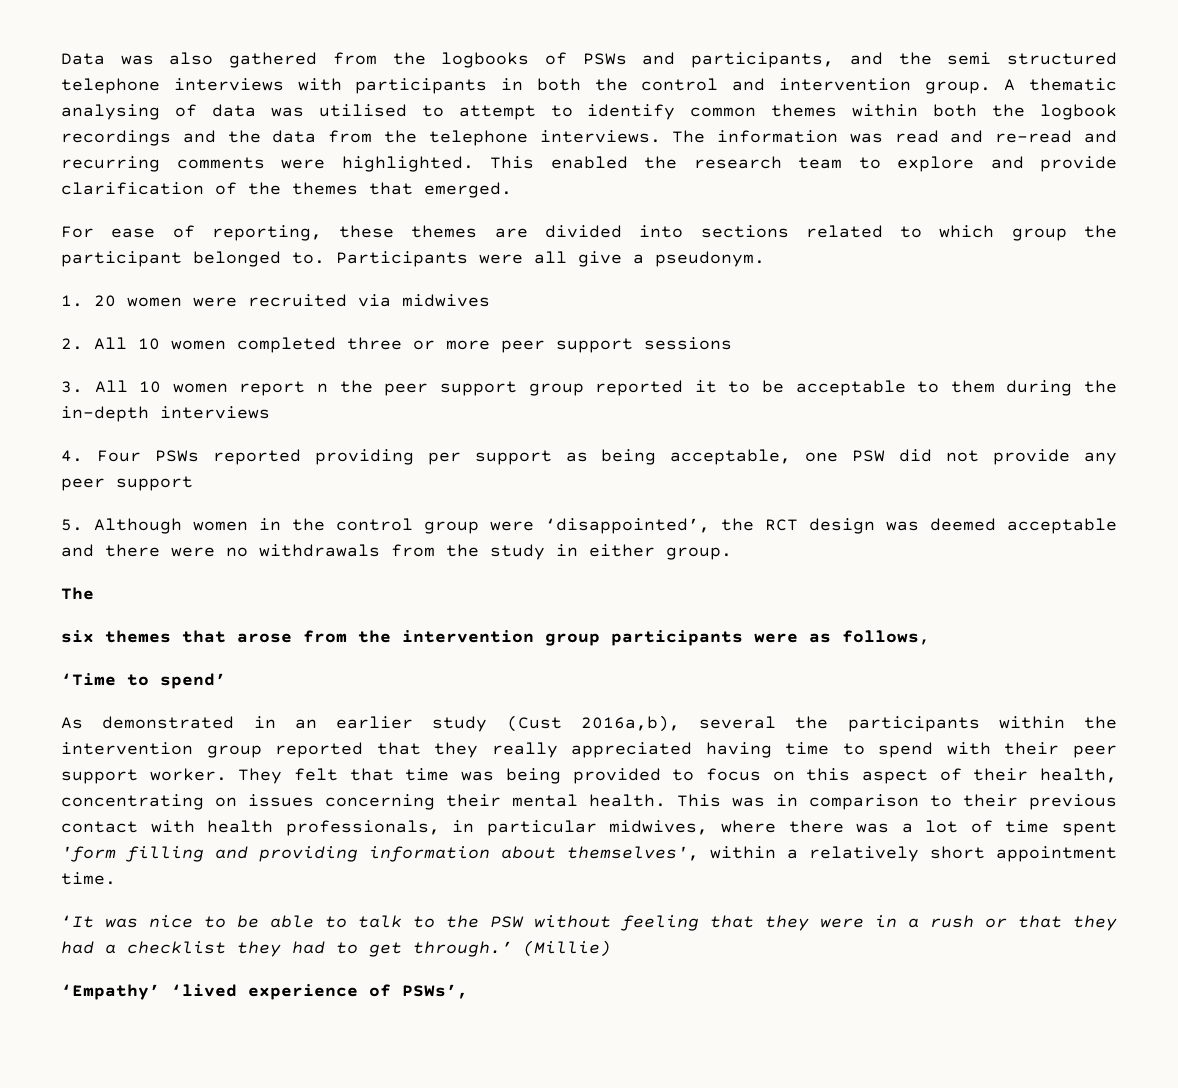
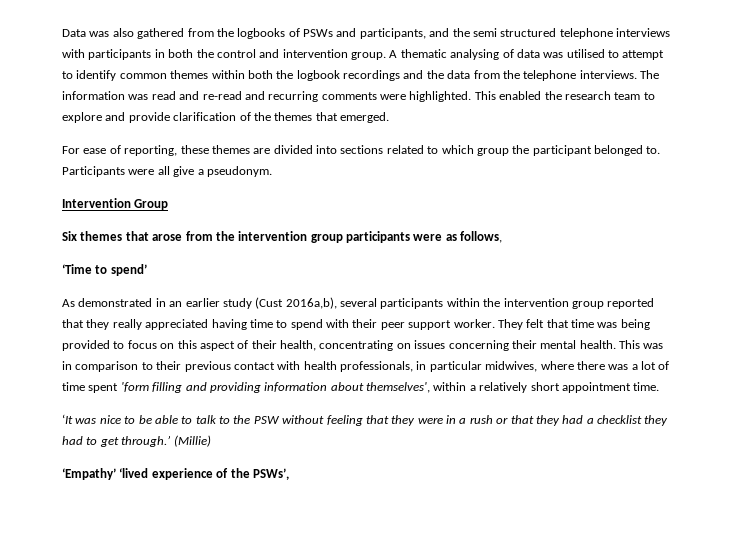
- 1. 20 women were recruited via midwives
- 2. All 10 women completed three or more peer support sessions
- 3. All 10 women report n the peer support group reported it to be acceptable to them during the in-depth interviews
- 4. Four PSWs reported providing per support as being acceptable, one PSW did not provide any peer support
- 5. Although women in the control group were ‘disappointed’, the RCT design was deemed acceptable and there were no withdrawals from the study in either group.
- The
- six themes that arose from the intervention group participants were as follows,
+ Intervention Group
+ Six themes that arose from the intervention group participants were as follows,
- As demonstrated in an earlier study (Cust 2016a,b), several the participants within the intervention group reported that they really appreciated having time to spend with their peer support worker.
+ As demonstrated in an earlier study (Cust 2016a,b), several participants within the intervention group reported that they really appreciated having time to spend with their peer support worker.
- ‘Empathy’ ‘lived experience of PSWs’,
+ ‘Empathy’ ‘lived experience of the PSWs’,

